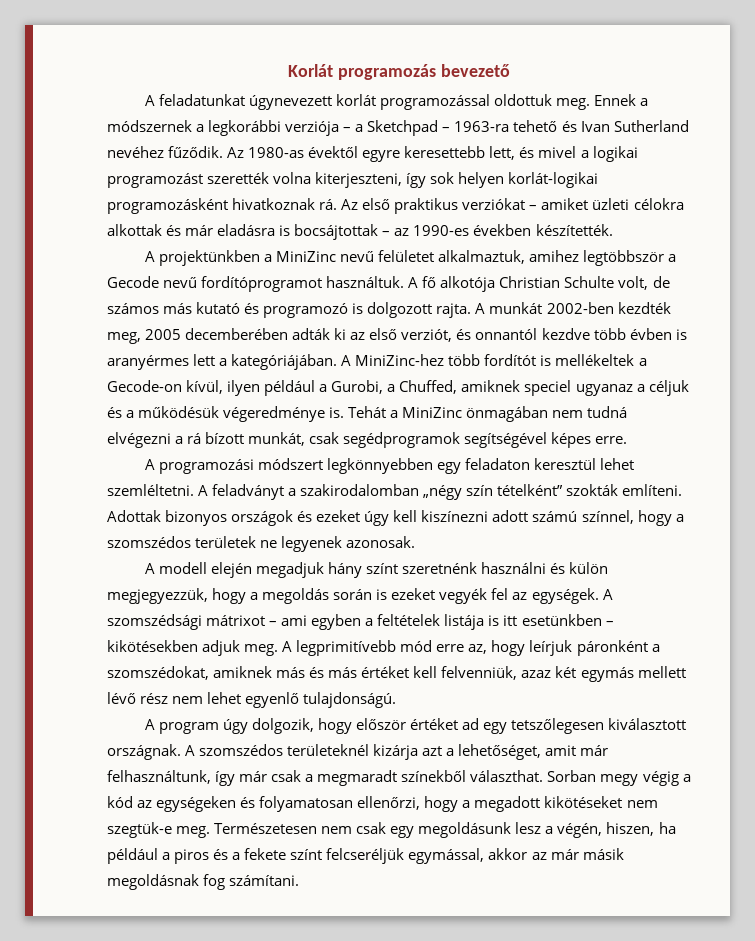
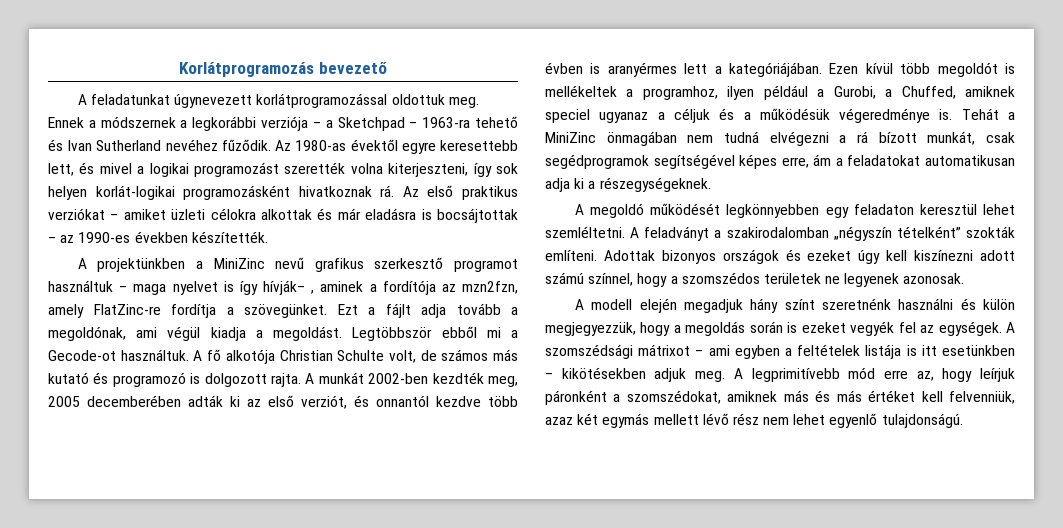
- Korlát programozás bevezető
+ Korlátprogramozás bevezető
- A feladatunkat úgynevezett korlát programozással oldottuk meg.
+ A feladatunkat úgynevezett korlátprogramozással oldottuk meg.
- A projektünkben a MiniZinc nevű felületet alkalmaztuk, amihez legtöbbször a Gecode nevű fordítóprogramot használtuk.
+ A projektünkben a MiniZinc nevű grafikus szerkesztő programot használtuk – maga nyelvet is így hívják– , aminek a fordítója az mzn2fzn, amely FlatZinc-re fordítja a szövegünket. Ezt a fájlt adja tovább a megoldónak, ami végül kiadja a megoldást. Legtöbbször ebből mi a Gecode-ot használtuk.
- A MiniZinc-hez több fordítót is mellékeltek a Gecode-on kívül, ilyen például a Gurobi, a Chuffed, amiknek speciel ugyanaz a céljuk és a működésük végeredménye is.
+ Ezen kívül több megoldót is mellékeltek a programhoz, ilyen például a Gurobi, a Chuffed, amiknek speciel ugyanaz a céljuk és a működésük végeredménye is.
- Tehát a MiniZinc önmagában nem tudná elvégezni a rá bízott munkát, csak segédprogramok segítségével képes erre.
- A programozási módszert legkönnyebben egy feladaton keresztül lehet szemléltetni.
+ Tehát a MiniZinc önmagában nem tudná elvégezni a rá bízott munkát, csak segédprogramok segítségével képes erre, ám a feladatokat automatikusan adja ki a részegységeknek.
+ A megoldó működését legkönnyebben egy feladaton keresztül lehet szemléltetni.
- A feladványt a szakirodalomban „négy szín tételként” szokták említeni.
+ A feladványt a szakirodalomban „négyszín tételként” szokták említeni.
- A program úgy dolgozik, hogy először értéket ad egy tetszőlegesen kiválasztott országnak. A szomszédos területeknél kizárja azt a lehetőséget, amit már felhasználtunk, így már csak a megmaradt színekből választhat. Sorban megy végig a kód az egységeken és folyamatosan ellenőrzi, hogy a megadott kikötéseket nem szegtük-e meg. Természetesen nem csak egy megoldásunk lesz a végén, hiszen, ha például a piros és a fekete színt felcseréljük egymással, akkor az már másik megoldásnak fog számítani.

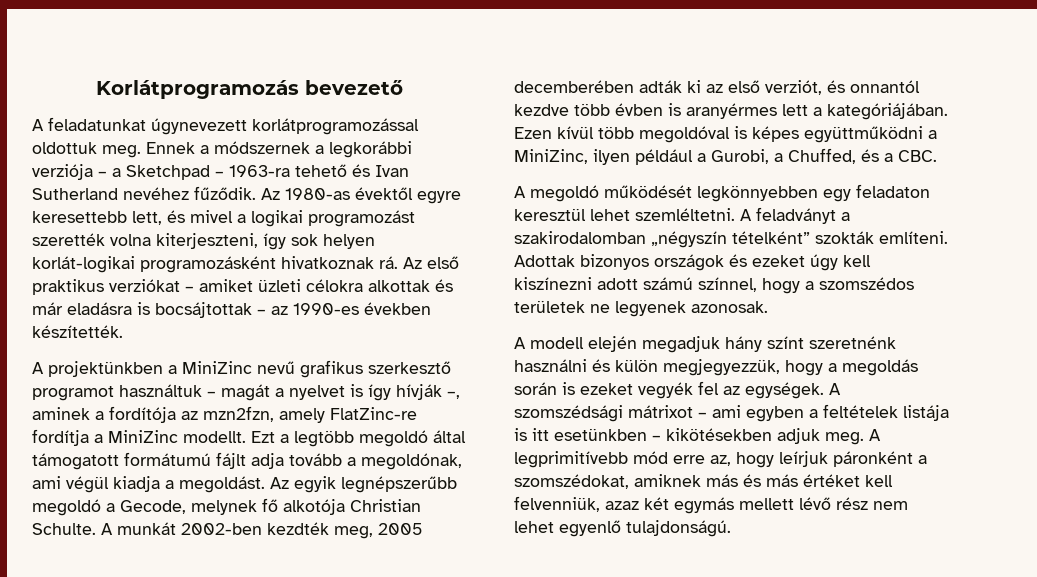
- A projektünkben a MiniZinc nevű grafikus szerkesztő programot használtuk – maga nyelvet is így hívják– , aminek a fordítója az mzn2fzn, amely FlatZinc-re fordítja a szövegünket. Ezt a fájlt adja tovább a megoldónak, ami végül kiadja a megoldást.
+ A projektünkben a MiniZinc nevű grafikus szerkesztő programot használtuk – magát a nyelvet is így hívják –, aminek a fordítója az mzn2fzn, amely FlatZinc-re fordítja a MiniZinc modellt. Ezt a legtöbb megoldó által támogatott formátumú fájlt adja tovább a megoldónak, ami végül kiadja a megoldást.
- Legtöbbször ebből mi a Gecode-ot használtuk. A fő alkotója Christian Schulte volt, de számos más kutató és programozó is dolgozott rajta.
+ Az egyik legnépszerűbb megoldó a Gecode, melynek fő alkotója Christian Schulte.
- Ezen kívül több megoldót is mellékeltek a programhoz, ilyen például a Gurobi, a Chuffed, amiknek speciel ugyanaz a céljuk és a működésük végeredménye is. Tehát a MiniZinc önmagában nem tudná elvégezni a rá bízott munkát, csak segédprogramok segítségével képes erre, ám a feladatokat automatikusan adja ki a részegységeknek.
+ Ezen kívül több megoldóval is képes együttműködni a MiniZinc, ilyen például a Gurobi, a Chuffed, és a CBC.

